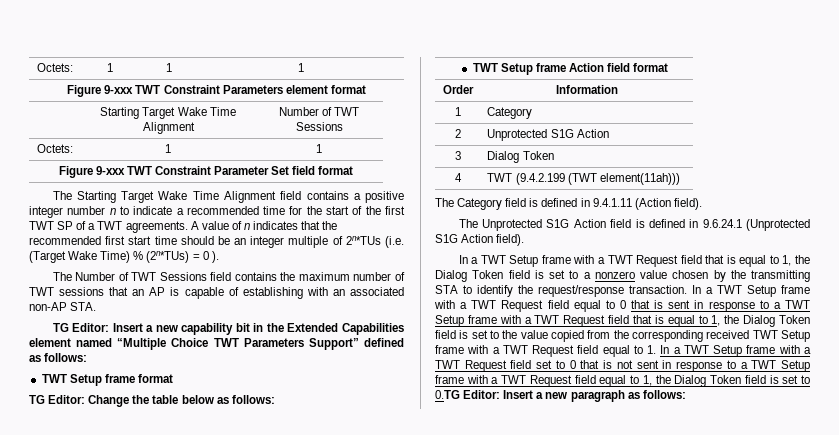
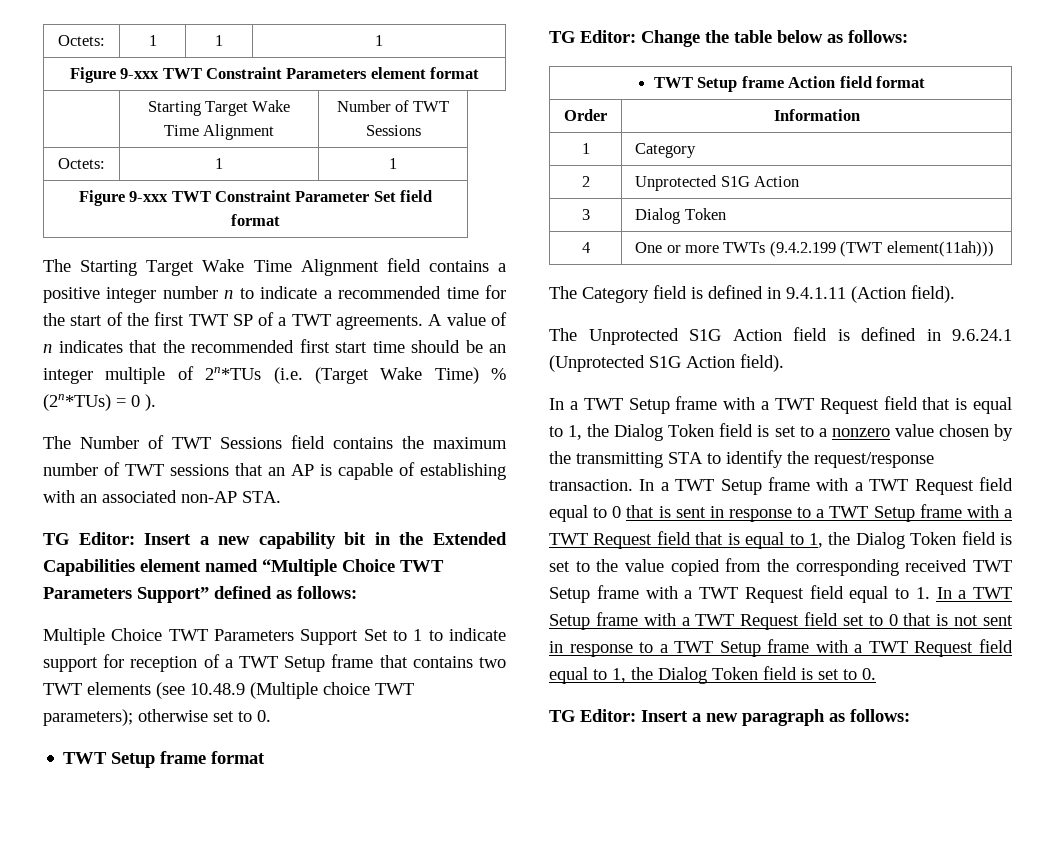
+ Multiple Choice TWT Parameters Support Set to 1 to indicate support for reception of a TWT Setup frame that contains two TWT elements (see 10.48.9 (Multiple choice TWT parameters); otherwise set to 0.
- 4 | TWT (9.4.2.199 (TWT element(11ah)))
+ 4 | One or more TWTs (9.4.2.199 (TWT element(11ah)))
- In a TWT Setup frame with a TWT Request field equal to 0 that is sent in response to a TWT Setup frame with a TWT Request field that is equal to 1, the Dialog Token field is set to the value copied from the corresponding received TWT Setup frame with a TWT Request field equal to 1. In a TWT Setup frame with a TWT Request field set to 0 that is not sent in response to a TWT Setup frame with a TWT Request field equal to 1, the Dialog Token field is set to 0.TG Editor:
+ In a TWT Setup frame with a TWT Request field equal to 0 that is sent in response to a TWT Setup frame with a TWT Request field that is equal to 1, the Dialog Token field is set to the value copied from the corresponding received TWT Setup frame with a TWT Request field equal to 1. In a TWT Setup frame with a TWT Request field set to 0 that is not sent in response to a TWT Setup frame with a TWT Request field equal to 1, the Dialog Token field is set to 0.
+ TG Editor:

